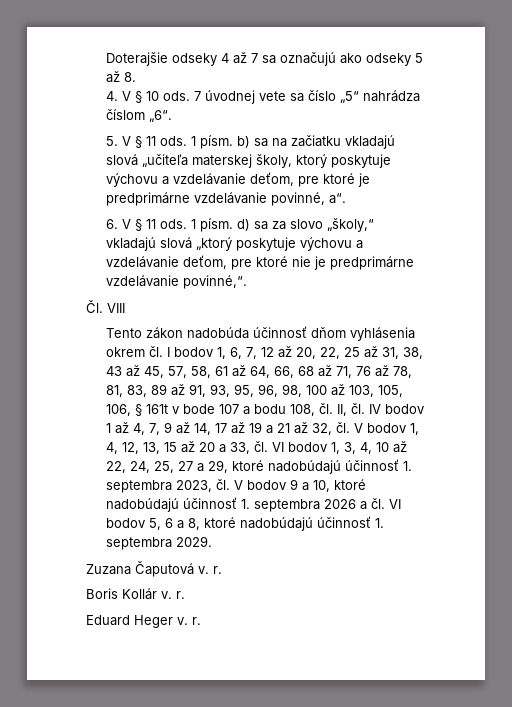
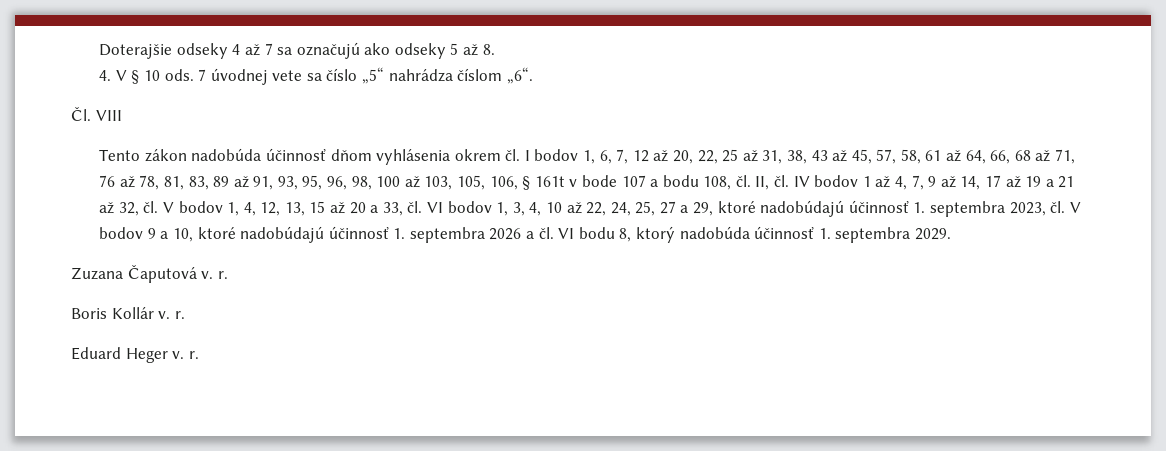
- 5. V § 11 ods. 1 písm. b) sa na začiatku vkladajú slová „učiteľa materskej školy, ktorý poskytuje výchovu a vzdelávanie deťom, pre ktoré je predprimárne vzdelávanie povinné, a“.
- 6. V § 11 ods. 1 písm. d) sa za slovo „školy,“ vkladajú slová „ktorý poskytuje výchovu a vzdelávanie deťom, pre ktoré nie je predprimárne vzdelávanie povinné,“.
- Tento zákon nadobúda účinnosť dňom vyhlásenia okrem čl. I bodov 1, 6, 7, 12 až 20, 22, 25 až 31, 38, 43 až 45, 57, 58, 61 až 64, 66, 68 až 71, 76 až 78, 81, 83, 89 až 91, 93, 95, 96, 98, 100 až 103, 105, 106, § 161t v bode 107 a bodu 108, čl. II, čl. IV bodov 1 až 4, 7, 9 až 14, 17 až 19 a 21 až 32, čl. V bodov 1, 4, 12, 13, 15 až 20 a 33, čl. VI bodov 1, 3, 4, 10 až 22, 24, 25, 27 a 29, ktoré nadobúdajú účinnosť 1. septembra 2023, čl. V bodov 9 a 10, ktoré nadobúdajú účinnosť 1. septembra 2026 a čl. VI bodov 5, 6 a 8, ktoré nadobúdajú účinnosť 1. septembra 2029.
+ Tento zákon nadobúda účinnosť dňom vyhlásenia okrem čl. I bodov 1, 6, 7, 12 až 20, 22, 25 až 31, 38, 43 až 45, 57, 58, 61 až 64, 66, 68 až 71, 76 až 78, 81, 83, 89 až 91, 93, 95, 96, 98, 100 až 103, 105, 106, § 161t v bode 107 a bodu 108, čl. II, čl. IV bodov 1 až 4, 7, 9 až 14, 17 až 19 a 21 až 32, čl. V bodov 1, 4, 12, 13, 15 až 20 a 33, čl. VI bodov 1, 3, 4, 10 až 22, 24, 25, 27 a 29, ktoré nadobúdajú účinnosť 1. septembra 2023, čl. V bodov 9 a 10, ktoré nadobúdajú účinnosť 1. septembra 2026 a čl. VI bodu 8, ktorý nadobúda účinnosť 1. septembra 2029.

